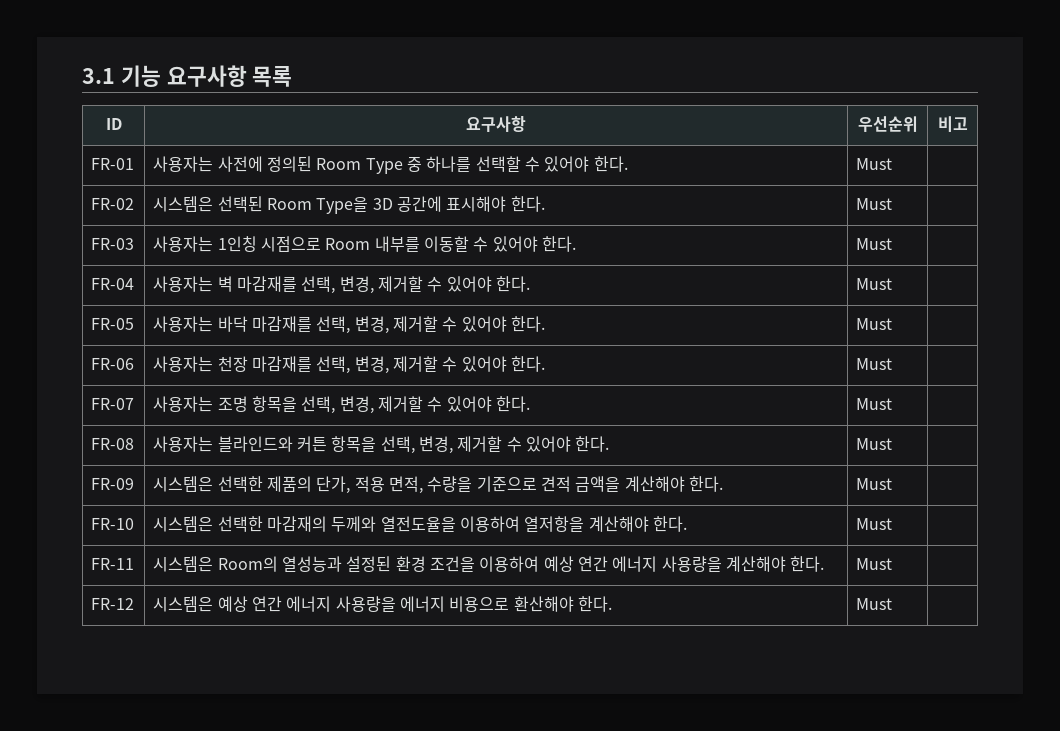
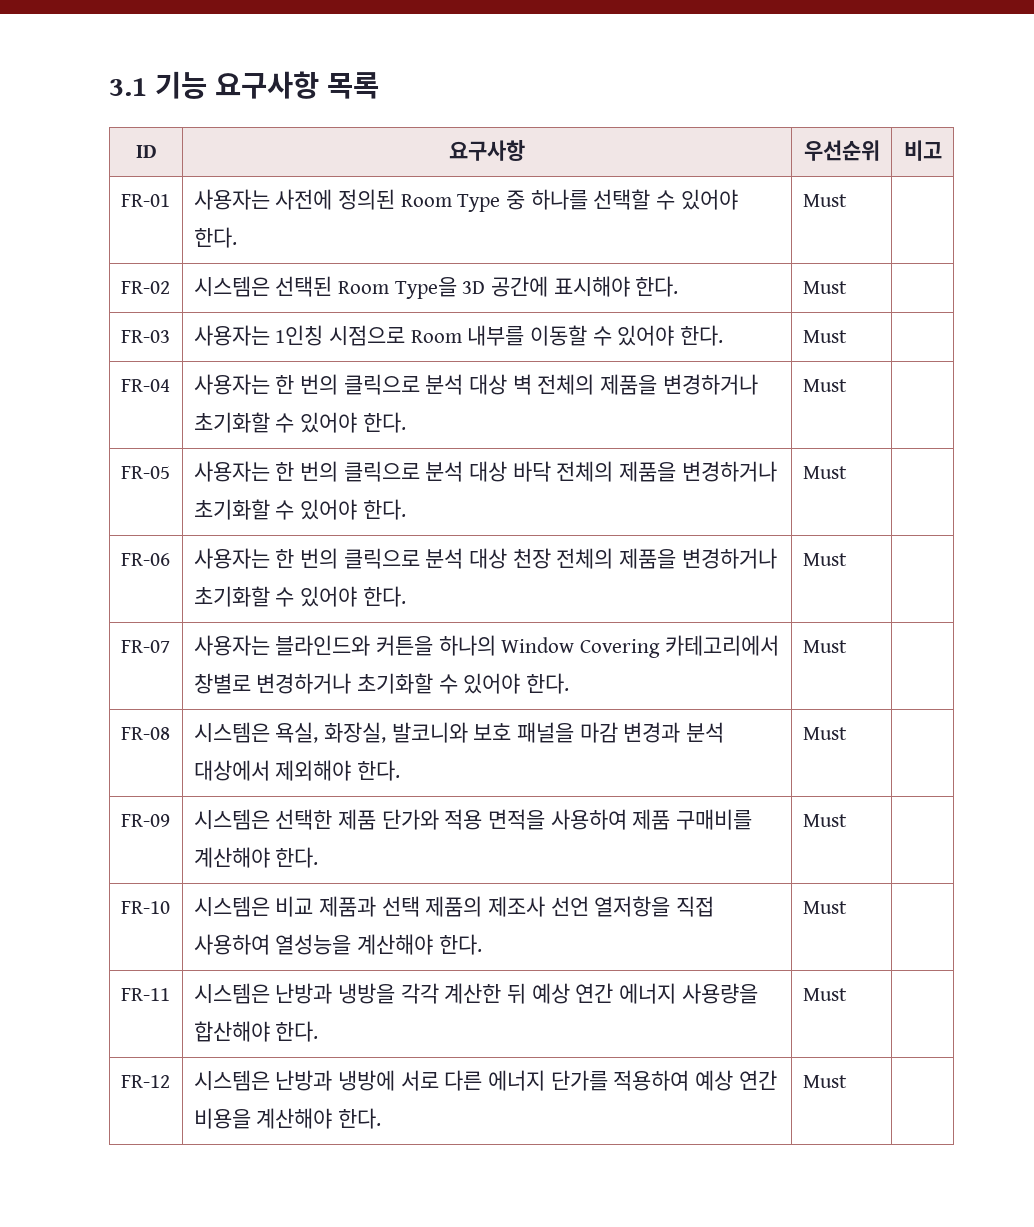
- FR-04 | 사용자는 벽 마감재를 선택, 변경, 제거할 수 있어야 한다. | Must |
+ FR-04 | 사용자는 한 번의 클릭으로 분석 대상 벽 전체의 제품을 변경하거나 초기화할 수 있어야 한다. | Must |
- FR-05 | 사용자는 바닥 마감재를 선택, 변경, 제거할 수 있어야 한다. | Must |
+ FR-05 | 사용자는 한 번의 클릭으로 분석 대상 바닥 전체의 제품을 변경하거나 초기화할 수 있어야 한다. | Must |
- FR-06 | 사용자는 천장 마감재를 선택, 변경, 제거할 수 있어야 한다. | Must |
+ FR-06 | 사용자는 한 번의 클릭으로 분석 대상 천장 전체의 제품을 변경하거나 초기화할 수 있어야 한다. | Must |
- FR-07 | 사용자는 조명 항목을 선택, 변경, 제거할 수 있어야 한다. | Must |
+ FR-07 | 사용자는 블라인드와 커튼을 하나의 Window Covering 카테고리에서 창별로 변경하거나 초기화할 수 있어야 한다. | Must |
- FR-08 | 사용자는 블라인드와 커튼 항목을 선택, 변경, 제거할 수 있어야 한다. | Must |
+ FR-08 | 시스템은 욕실, 화장실, 발코니와 보호 패널을 마감 변경과 분석 대상에서 제외해야 한다. | Must |
- FR-09 | 시스템은 선택한 제품의 단가, 적용 면적, 수량을 기준으로 견적 금액을 계산해야 한다. | Must |
+ FR-09 | 시스템은 선택한 제품 단가와 적용 면적을 사용하여 제품 구매비를 계산해야 한다. | Must |
- FR-10 | 시스템은 선택한 마감재의 두께와 열전도율을 이용하여 열저항을 계산해야 한다. | Must |
+ FR-10 | 시스템은 비교 제품과 선택 제품의 제조사 선언 열저항을 직접 사용하여 열성능을 계산해야 한다. | Must |
- FR-11 | 시스템은 Room의 열성능과 설정된 환경 조건을 이용하여 예상 연간 에너지 사용량을 계산해야 한다. | Must |
+ FR-11 | 시스템은 난방과 냉방을 각각 계산한 뒤 예상 연간 에너지 사용량을 합산해야 한다. | Must |
- FR-12 | 시스템은 예상 연간 에너지 사용량을 에너지 비용으로 환산해야 한다. | Must |
+ FR-12 | 시스템은 난방과 냉방에 서로 다른 에너지 단가를 적용하여 예상 연간 비용을 계산해야 한다. | Must |

